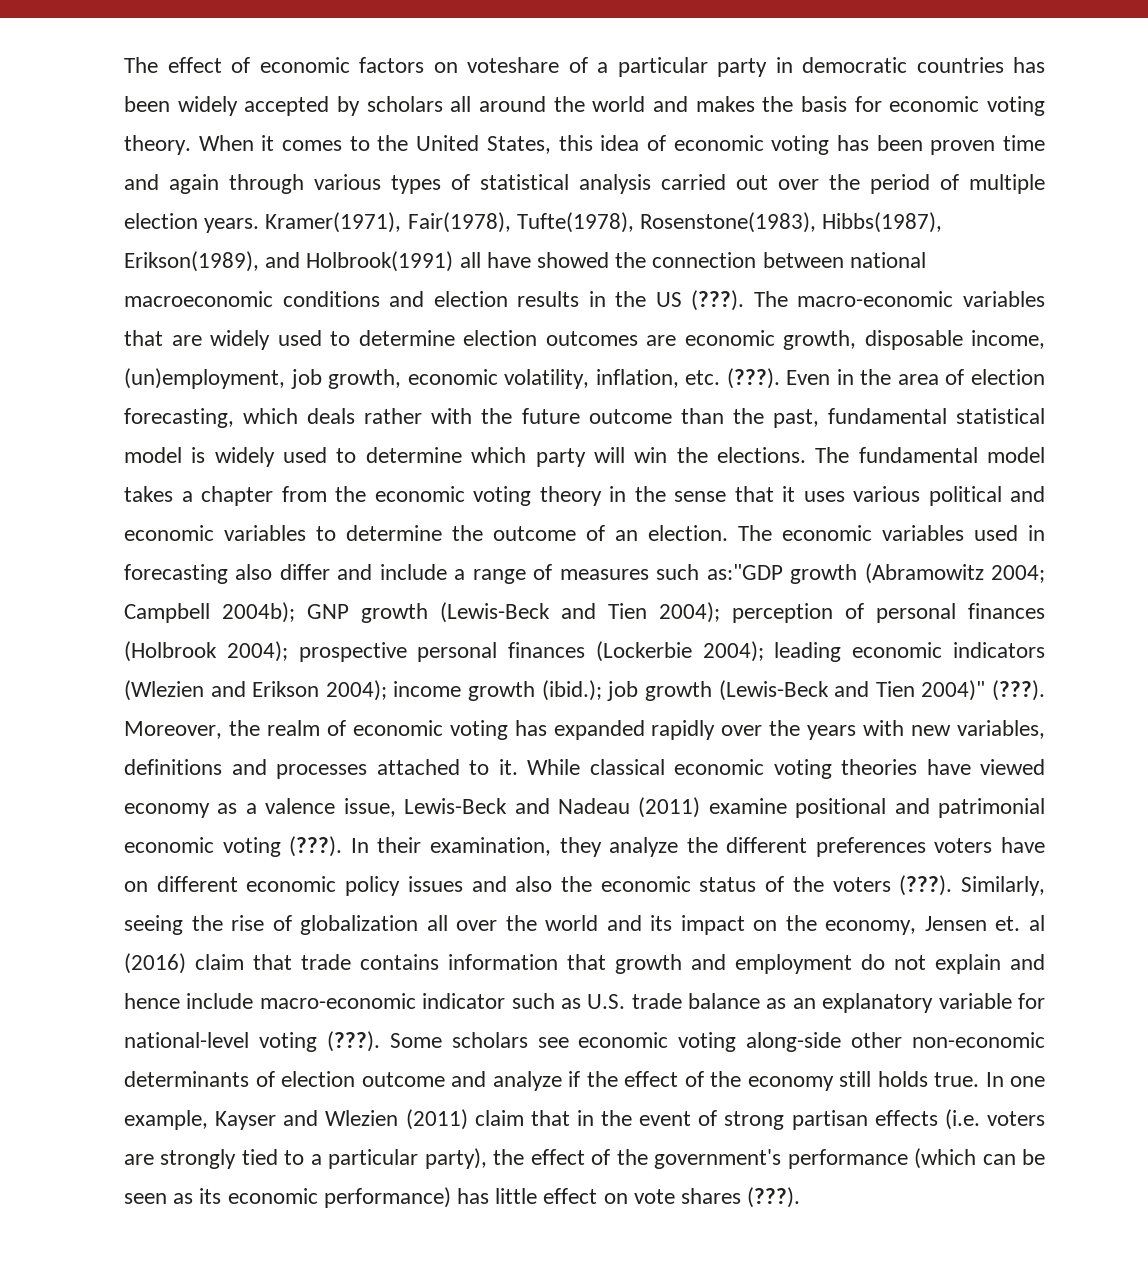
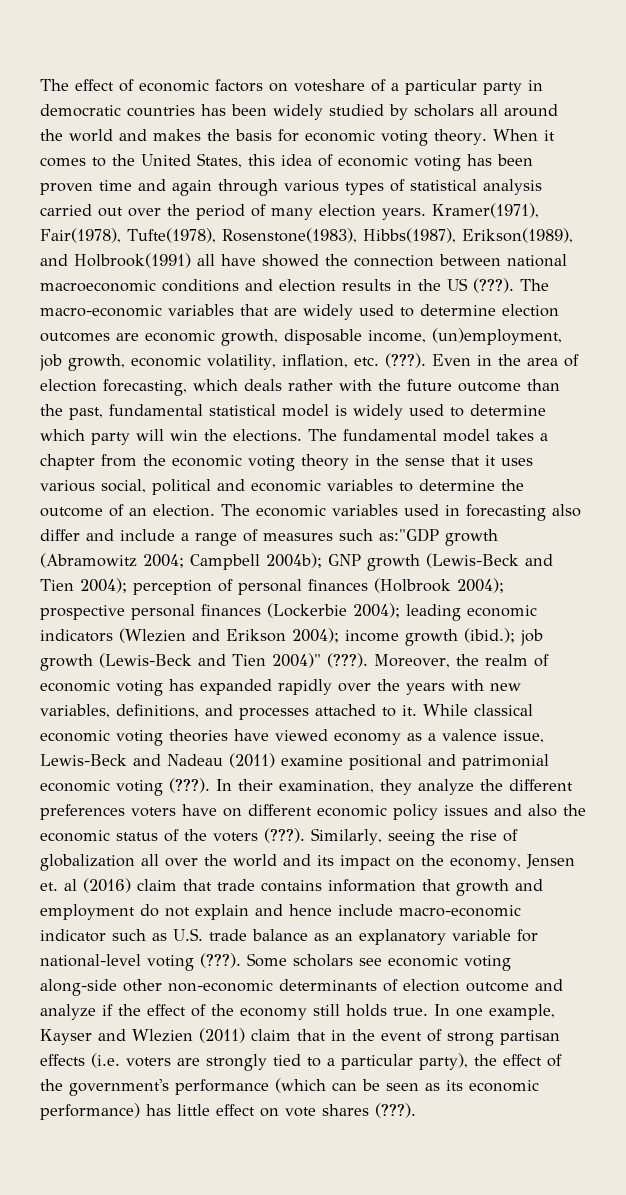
- The effect of economic factors on voteshare of a particular party in democratic countries has been widely accepted by scholars all around the world and makes the basis for economic voting theory.
+ The effect of economic factors on voteshare of a particular party in democratic countries has been widely studied by scholars all around the world and makes the basis for economic voting theory.
- When it comes to the United States, this idea of economic voting has been proven time and again through various types of statistical analysis carried out over the period of multiple election years.
+ When it comes to the United States, this idea of economic voting has been proven time and again through various types of statistical analysis carried out over the period of many election years.
- The fundamental model takes a chapter from the economic voting theory in the sense that it uses various political and economic variables to determine the outcome of an election.
+ The fundamental model takes a chapter from the economic voting theory in the sense that it uses various social, political and economic variables to determine the outcome of an election.
- Moreover, the realm of economic voting has expanded rapidly over the years with new variables, definitions and processes attached to it.
+ Moreover, the realm of economic voting has expanded rapidly over the years with new variables, definitions, and processes attached to it.

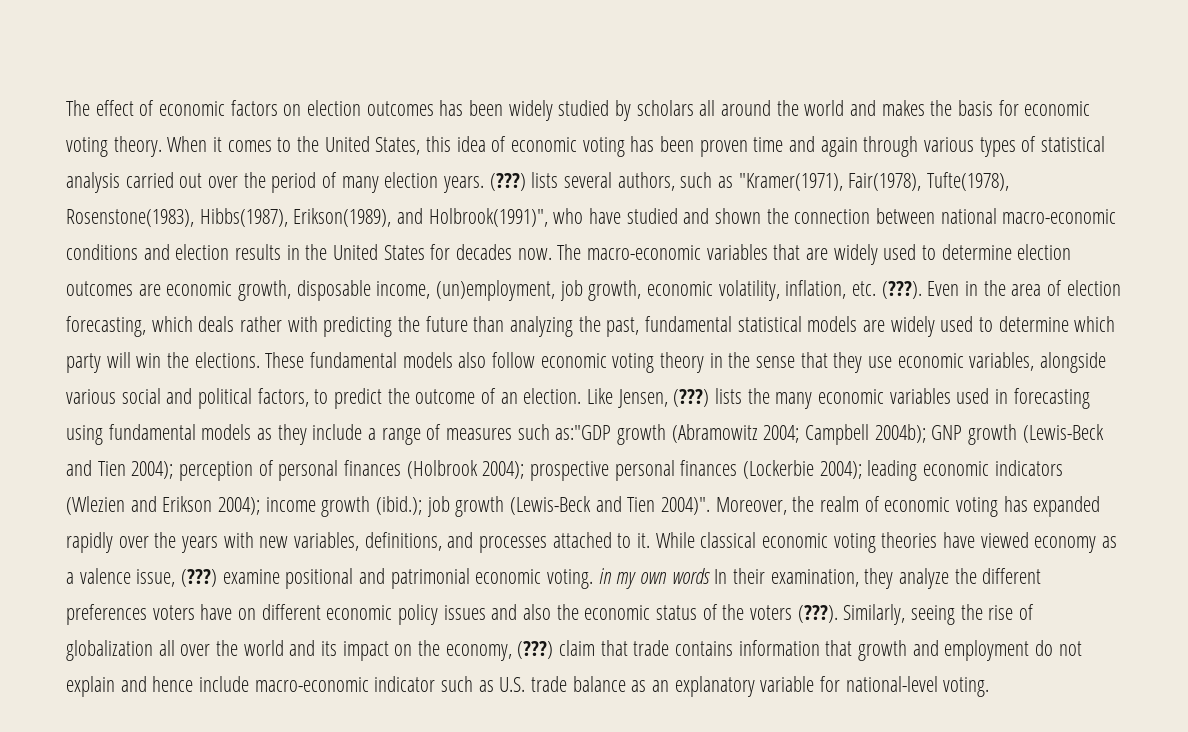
- The effect of economic factors on voteshare of a particular party in democratic countries has been widely studied by scholars all around the world and makes the basis for economic voting theory.
+ The effect of economic factors on election outcomes has been widely studied by scholars all around the world and makes the basis for economic voting theory.
- Kramer(1971), Fair(1978), Tufte(1978), Rosenstone(1983), Hibbs(1987), Erikson(1989), and Holbrook(1991) all have showed the connection between national macroeconomic conditions and election results in the US (???).
+ (???) lists several authors, such as "Kramer(1971), Fair(1978), Tufte(1978), Rosenstone(1983), Hibbs(1987), Erikson(1989), and Holbrook(1991)", who have studied and shown the connection between national macro-economic conditions and election results in the United States for decades now.
- Even in the area of election forecasting, which deals rather with the future outcome than the past, fundamental statistical model is widely used to determine which party will win the elections.
+ Even in the area of election forecasting, which deals rather with predicting the future than analyzing the past, fundamental statistical models are widely used to determine which party will win the elections.
- The fundamental model takes a chapter from the economic voting theory in the sense that it uses various social, political and economic variables to determine the outcome of an election.
+ These fundamental models also follow economic voting theory in the sense that they use economic variables, alongside various social and political factors, to predict the outcome of an election.
- The economic variables used in forecasting also differ and include a range of measures such as:"GDP growth (Abramowitz 2004; Campbell 2004b); GNP growth (Lewis-Beck and Tien 2004); perception of personal finances (Holbrook 2004); prospective personal finances (Lockerbie 2004); leading economic indicators (Wlezien and Erikson 2004); income growth (ibid.); job growth (Lewis-Beck and Tien 2004)" (???).
+ Like Jensen, (???) lists the many economic variables used in forecasting using fundamental models as they include a range of measures such as:"GDP growth (Abramowitz 2004; Campbell 2004b); GNP growth (Lewis-Beck and Tien 2004); perception of personal finances (Holbrook 2004); prospective personal finances (Lockerbie 2004); leading economic indicators (Wlezien and Erikson 2004); income growth (ibid.); job growth (Lewis-Beck and Tien 2004)".
- While classical economic voting theories have viewed economy as a valence issue, Lewis-Beck and Nadeau (2011) examine positional and patrimonial economic voting (???). In their examination, they analyze the different preferences voters have on different economic policy issues and also the economic status of the voters (???).
+ While classical economic voting theories have viewed economy as a valence issue, (???) examine positional and patrimonial economic voting. in my own words In their examination, they analyze the different preferences voters have on different economic policy issues and also the economic status of the voters (???).
- Similarly, seeing the rise of globalization all over the world and its impact on the economy, Jensen et. al (2016) claim that trade contains information that growth and employment do not explain and hence include macro-economic indicator such as U.S. trade balance as an explanatory variable for national-level voting (???). Some scholars see economic voting along-side other non-economic determinants of election outcome and analyze if the effect of the economy still holds true. In one example, Kayser and Wlezien (2011) claim that in the event of strong partisan effects (i.e. voters are strongly tied to a particular party), the effect of the government's performance (which can be seen as its economic performance) has little effect on vote shares (???).
+ Similarly, seeing the rise of globalization all over the world and its impact on the economy, (???) claim that trade contains information that growth and employment do not explain and hence include macro-economic indicator such as U.S. trade balance as an explanatory variable for national-level voting.

